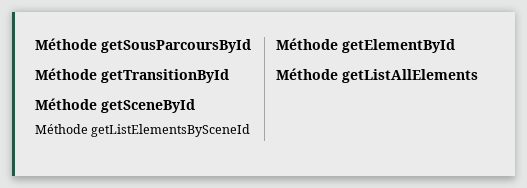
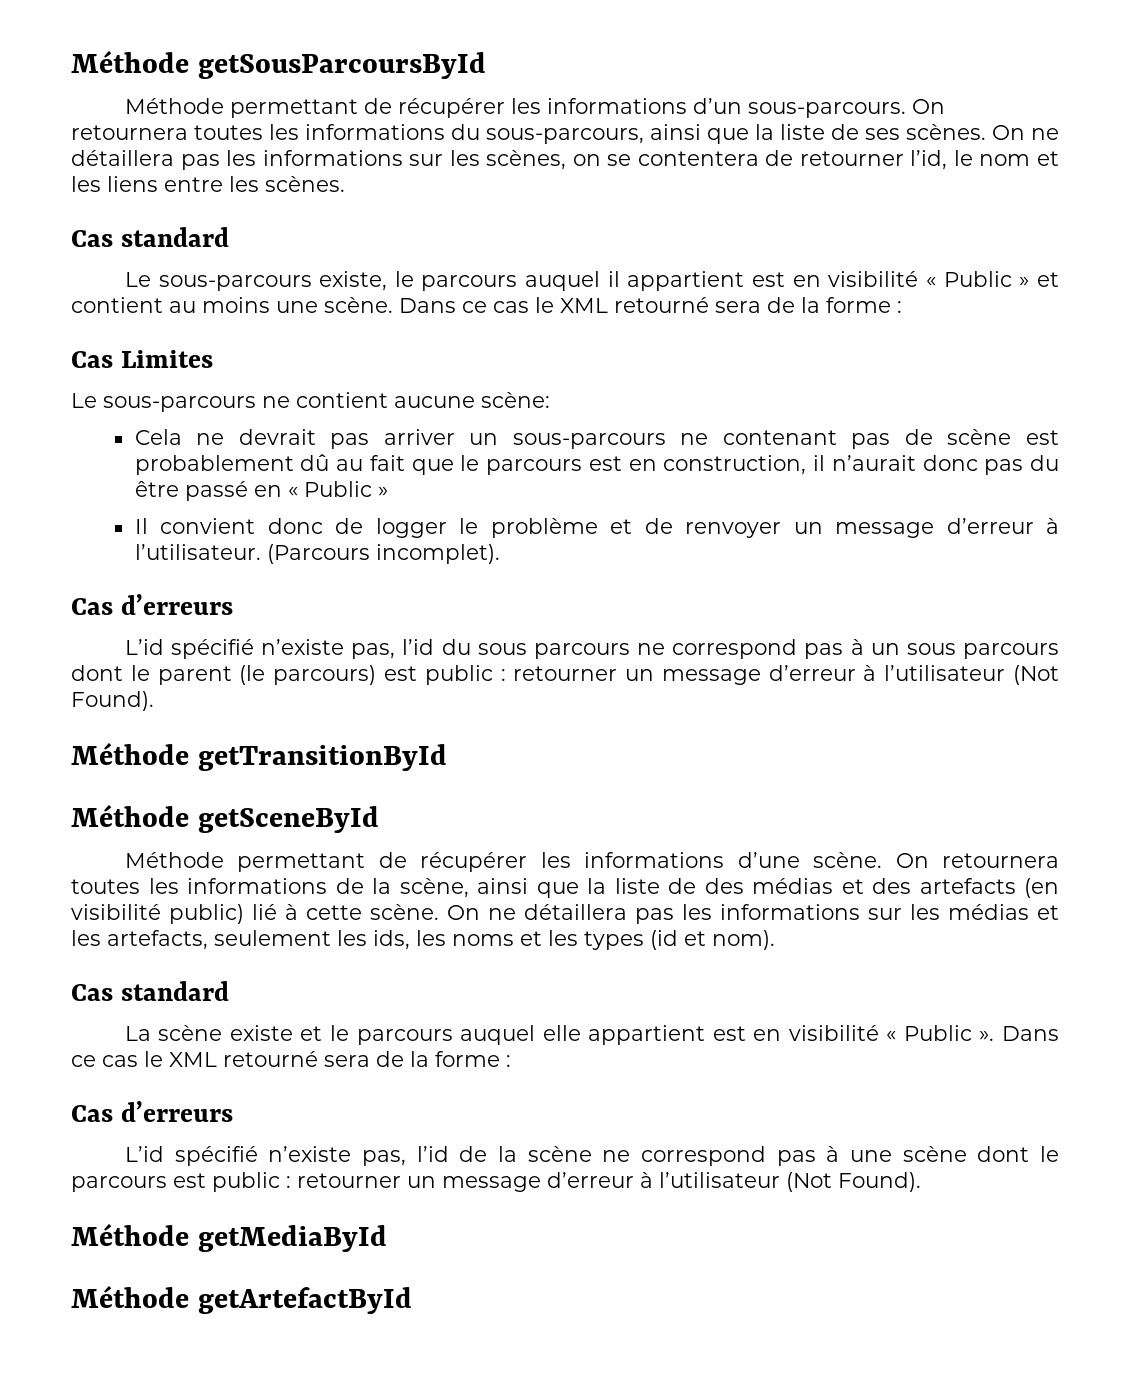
+ Méthode permettant de récupérer les informations d’un sous-parcours. On retournera toutes les informations du sous-parcours, ainsi que la liste de ses scènes. On ne détaillera pas les informations sur les scènes, on se contentera de retourner l’id, le nom et les liens entre les scènes.
+ Cas standard
+ Le sous-parcours existe, le parcours auquel il appartient est en visibilité « Public » et contient au moins une scène. Dans ce cas le XML retourné sera de la forme :
+ Cas Limites
+ Le sous-parcours ne contient aucune scène:
+ Cela ne devrait pas arriver un sous-parcours ne contenant pas de scène est probablement dû au fait que le parcours est en construction, il n’aurait donc pas du être passé en « Public »
+ Il convient donc de logger le problème et de renvoyer un message d’erreur à l’utilisateur. (Parcours incomplet).
+ Cas d’erreurs
+ L’id spécifié n’existe pas, l’id du sous parcours ne correspond pas à un sous parcours dont le parent (le parcours) est public : retourner un message d’erreur à l’utilisateur (Not Found).
- Méthode getListElementsBySceneId
- Méthode getElementById
- Méthode getListAllElements
+ Méthode permettant de récupérer les informations d’une scène. On retournera toutes les informations de la scène, ainsi que la liste de des médias et des artefacts (en visibilité public) lié à cette scène. On ne détaillera pas les informations sur les médias et les artefacts, seulement les ids, les noms et les types (id et nom).
+ Cas standard
+ La scène existe et le parcours auquel elle appartient est en visibilité « Public ». Dans ce cas le XML retourné sera de la forme :
+ Cas d’erreurs
+ L’id spécifié n’existe pas, l’id de la scène ne correspond pas à une scène dont le parcours est public : retourner un message d’erreur à l’utilisateur (Not Found).
+ Méthode getMediaById
+ Méthode getArtefactById

